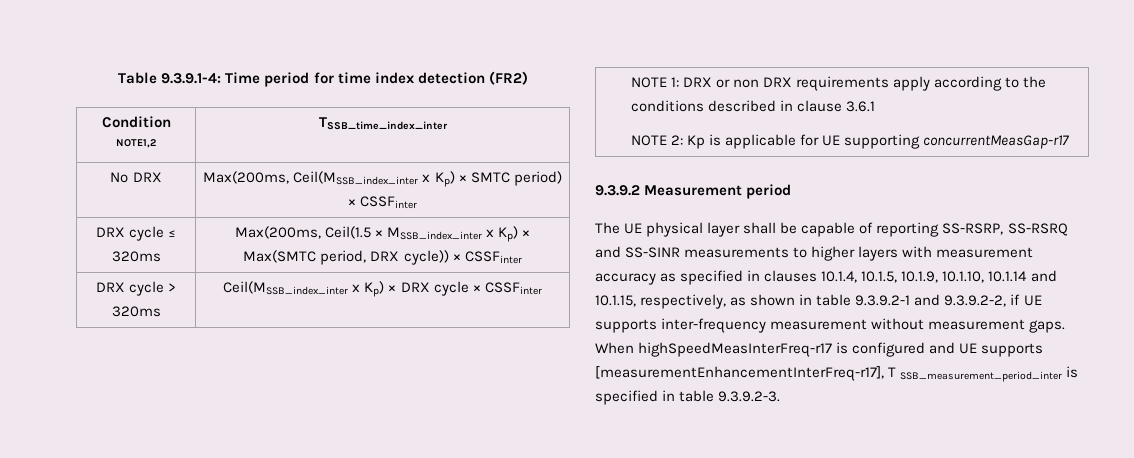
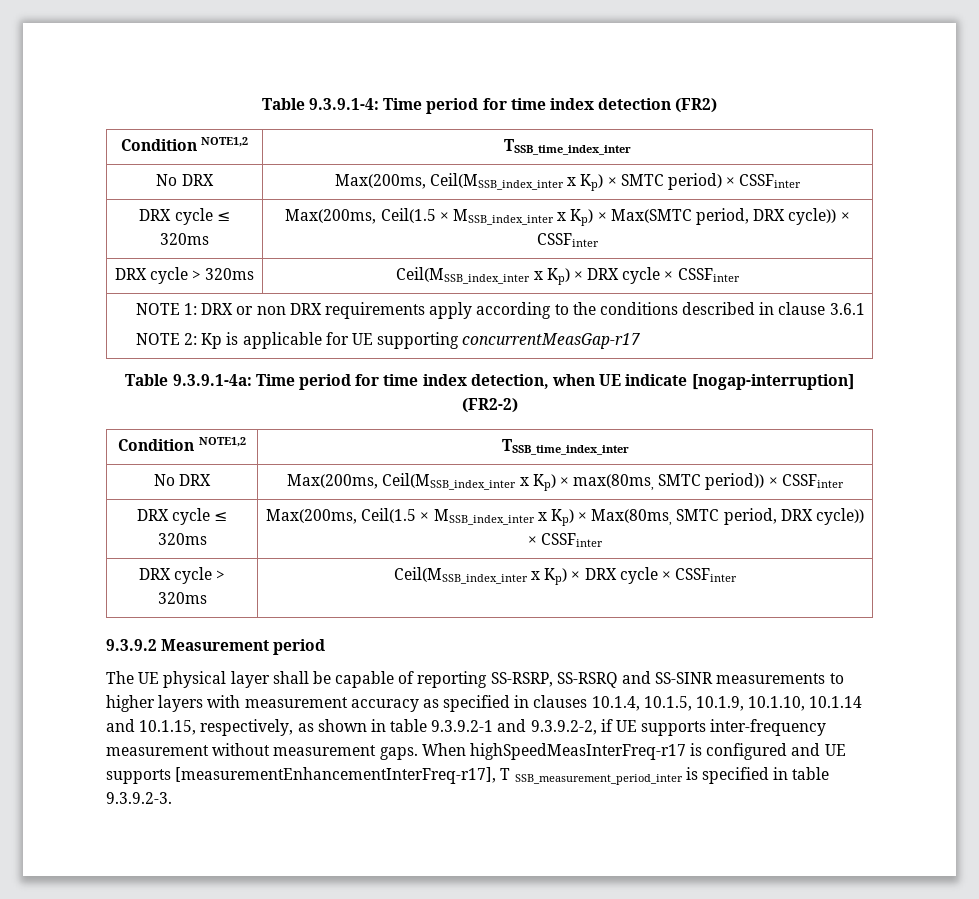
+ Table 9.3.9.1-4a: Time period for time index detection, when UE indicate [nogap-interruption] (FR2-2)
+ Condition NOTE1,2 | TSSB_time_index_inter
+ No DRX | Max(200ms, Ceil(MSSB_index_inter x Kp) × max(80ms, SMTC period)) × CSSFinter
+ DRX cycle ≤ 320ms | Max(200ms, Ceil(1.5 × MSSB_index_inter x Kp) × Max(80ms, SMTC period, DRX cycle)) × CSSFinter
+ DRX cycle > 320ms | Ceil(MSSB_index_inter x Kp) × DRX cycle × CSSFinter

